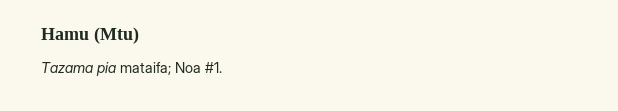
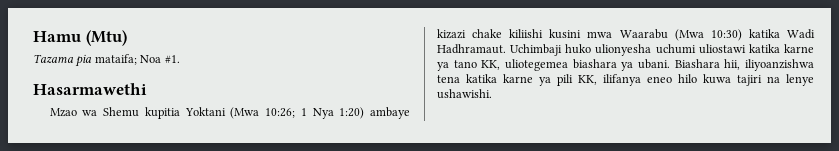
+ Hasarmawethi
+ Mzao wa Shemu kupitia Yoktani (Mwa 10:26; 1 Nya 1:20) ambaye kizazi chake kiliishi kusini mwa Waarabu (Mwa 10:30) katika Wadi Hadhramaut. Uchimbaji huko ulionyesha uchumi uliostawi katika karne ya tano KK, uliotegemea biashara ya ubani. Biashara hii, iliyoanzishwa tena katika karne ya pili KK, ilifanya eneo hilo kuwa tajiri na lenye ushawishi.

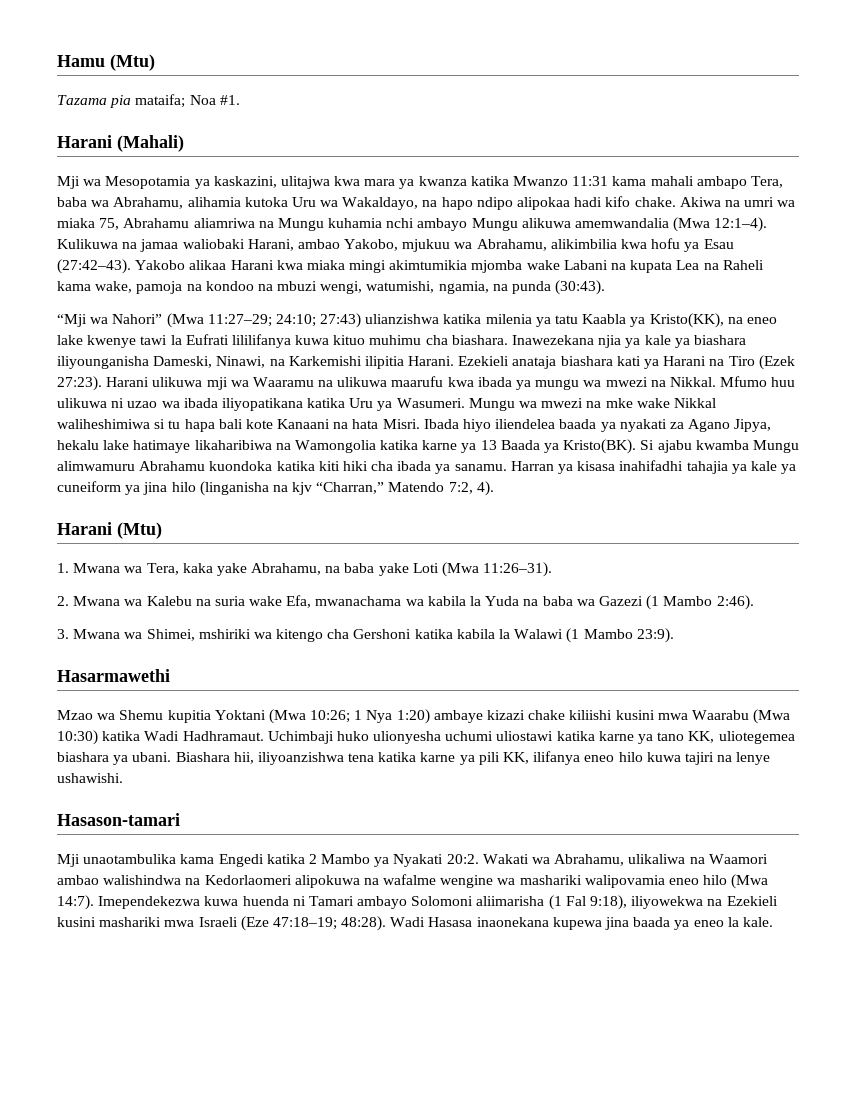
+ Harani (Mahali)
+ Mji wa Mesopotamia ya kaskazini, ulitajwa kwa mara ya kwanza katika Mwanzo 11:31 kama mahali ambapo Tera, baba wa Abrahamu, alihamia kutoka Uru wa Wakaldayo, na hapo ndipo alipokaa hadi kifo chake. Akiwa na umri wa miaka 75, Abrahamu aliamriwa na Mungu kuhamia nchi ambayo Mungu alikuwa amemwandalia (Mwa 12:1–4). Kulikuwa na jamaa waliobaki Harani, ambao Yakobo, mjukuu wa Abrahamu, alikimbilia kwa hofu ya Esau (27:42–43). Yakobo alikaa Harani kwa miaka mingi akimtumikia mjomba wake Labani na kupata Lea na Raheli kama wake, pamoja na kondoo na mbuzi wengi, watumishi, ngamia, na punda (30:43).
+ “Mji wa Nahori” (Mwa 11:27–29; 24:10; 27:43) ulianzishwa katika milenia ya tatu Kaabla ya Kristo(KK), na eneo lake kwenye tawi la Eufrati lililifanya kuwa kituo muhimu cha biashara. Inawezekana njia ya kale ya biashara iliyounganisha Dameski, Ninawi, na Karkemishi ilipitia Harani. Ezekieli anataja biashara kati ya Harani na Tiro (Ezek 27:23). Harani ulikuwa mji wa Waaramu na ulikuwa maarufu kwa ibada ya mungu wa mwezi na Nikkal. Mfumo huu ulikuwa ni uzao wa ibada iliyopatikana katika Uru ya Wasumeri. Mungu wa mwezi na mke wake Nikkal waliheshimiwa si tu hapa bali kote Kanaani na hata Misri. Ibada hiyo iliendelea baada ya nyakati za Agano Jipya, hekalu lake hatimaye likaharibiwa na Wamongolia katika karne ya 13 Baada ya Kristo(BK). Si ajabu kwamba Mungu alimwamuru Abrahamu kuondoka katika kiti hiki cha ibada ya sanamu. Harran ya kisasa inahifadhi tahajia ya kale ya cuneiform ya jina hilo (linganisha na kjv “Charran,” Matendo 7:2, 4).
+ Harani (Mtu)
+ 1. Mwana wa Tera, kaka yake Abrahamu, na baba yake Loti (Mwa 11:26–31).
+ 2. Mwana wa Kalebu na suria wake Efa, mwanachama wa kabila la Yuda na baba wa Gazezi (1 Mambo 2:46).
+ 3. Mwana wa Shimei, mshiriki wa kitengo cha Gershoni katika kabila la Walawi (1 Mambo 23:9).
+ Hasason-tamari
+ Mji unaotambulika kama Engedi katika 2 Mambo ya Nyakati 20:2. Wakati wa Abrahamu, ulikaliwa na Waamori ambao walishindwa na Kedorlaomeri alipokuwa na wafalme wengine wa mashariki walipovamia eneo hilo (Mwa 14:7). Imependekezwa kuwa huenda ni Tamari ambayo Solomoni aliimarisha (1 Fal 9:18), iliyowekwa na Ezekieli kusini mashariki mwa Israeli (Eze 47:18–19; 48:28). Wadi Hasasa inaonekana kupewa jina baada ya eneo la kale.

